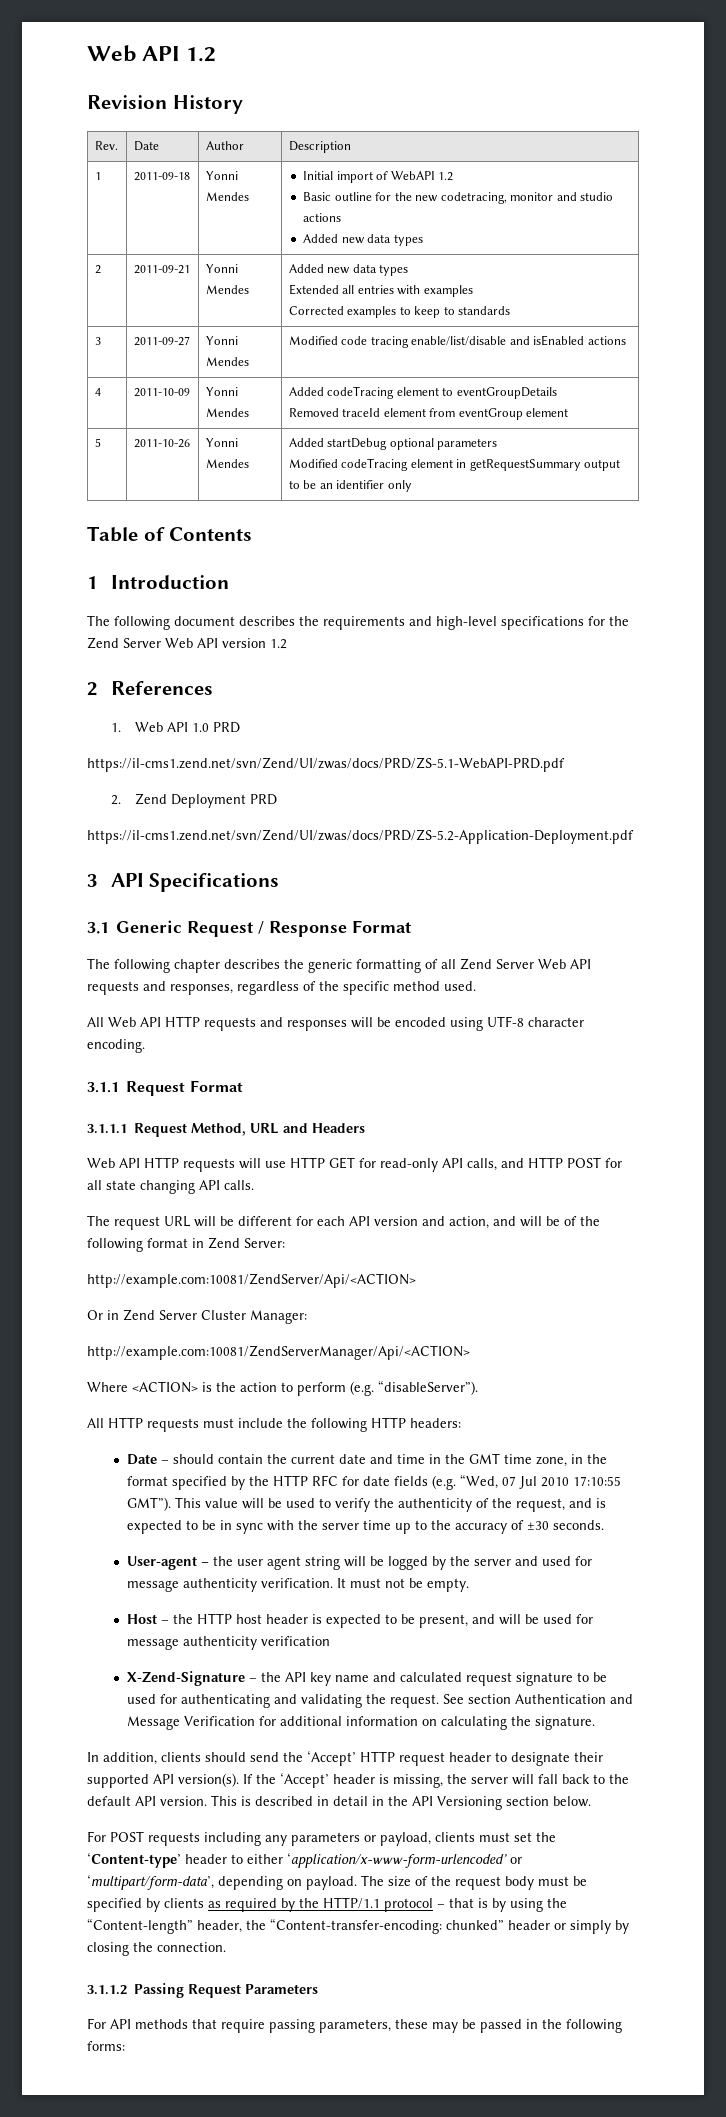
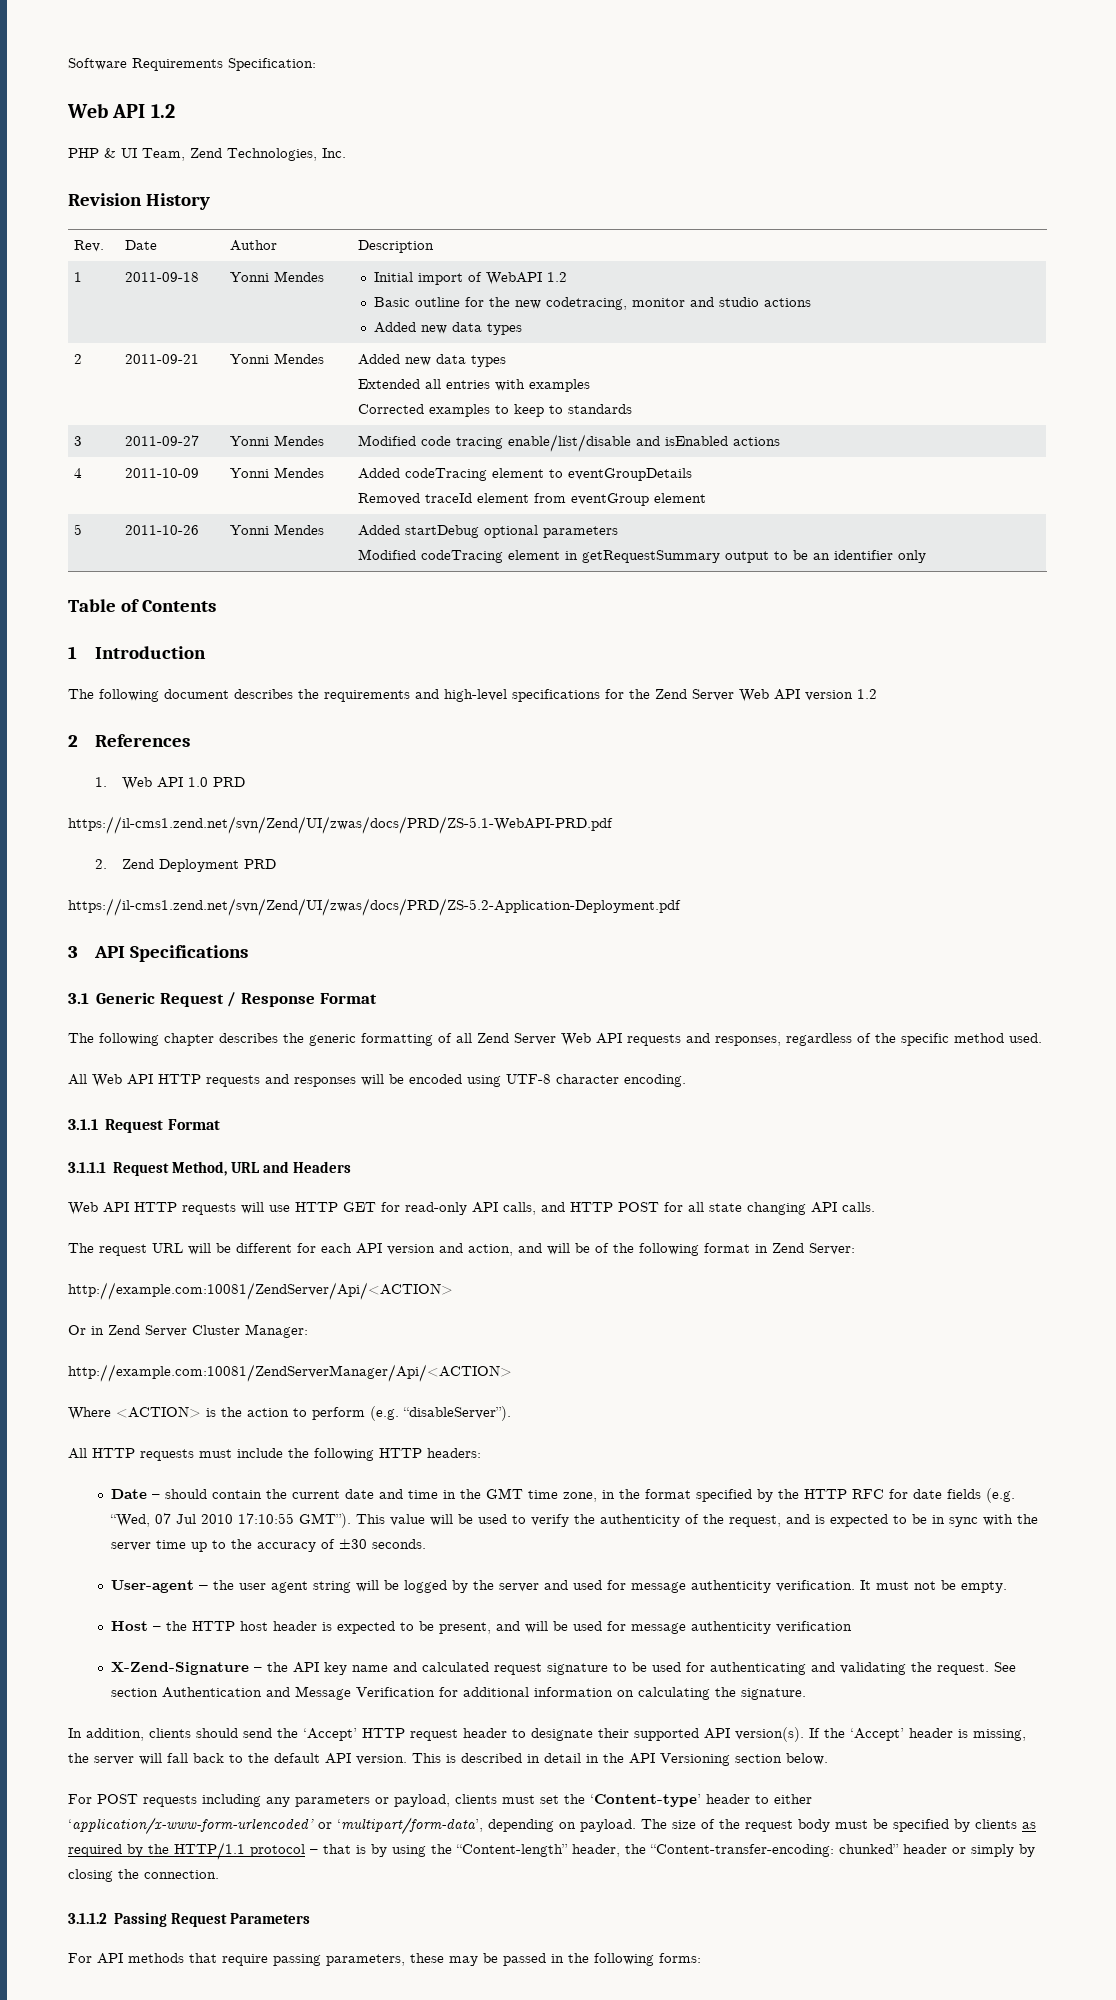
+ Software Requirements Specification:
+ PHP & UI Team, Zend Technologies, Inc.

